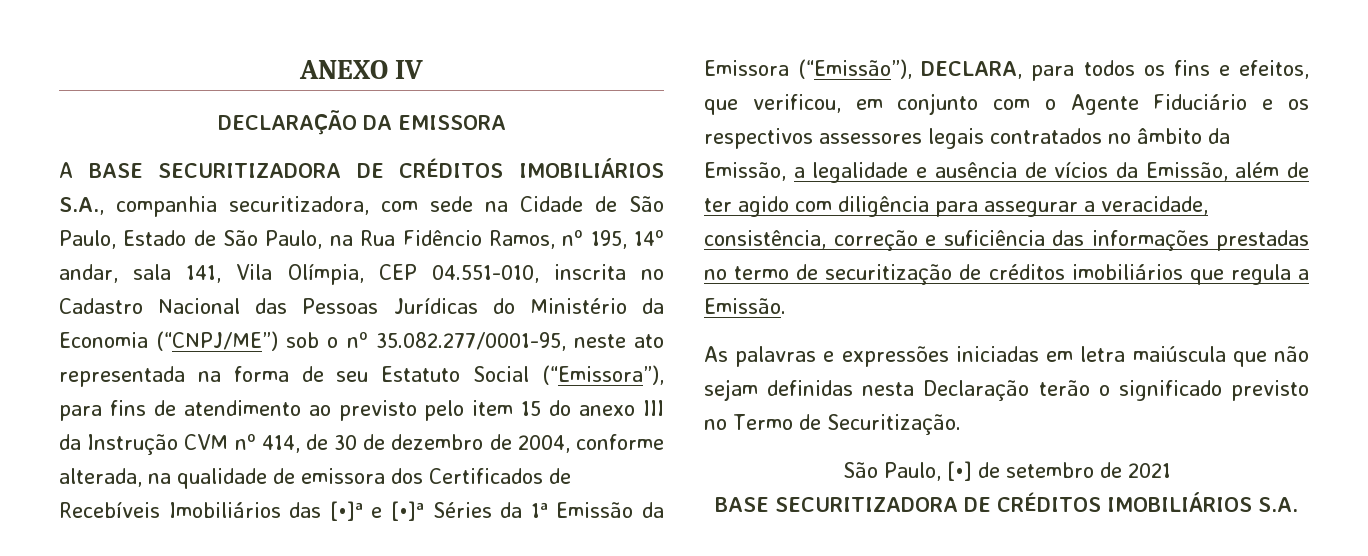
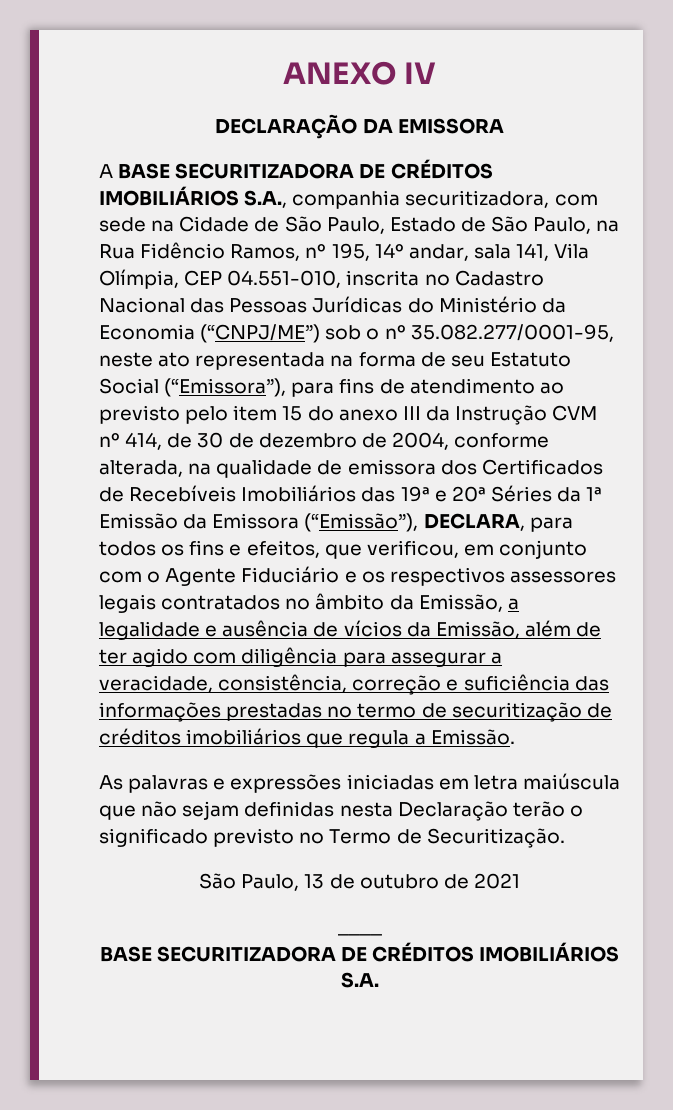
- A BASE SECURITIZADORA DE CRÉDITOS IMOBILIÁRIOS S.A., companhia securitizadora, com sede na Cidade de São Paulo, Estado de São Paulo, na Rua Fidêncio Ramos, nº 195, 14º andar, sala 141, Vila Olímpia, CEP 04.551-010, inscrita no Cadastro Nacional das Pessoas Jurídicas do Ministério da Economia (“CNPJ/ME”) sob o nº 35.082.277/0001-95, neste ato representada na forma de seu Estatuto Social (“Emissora”), para fins de atendimento ao previsto pelo item 15 do anexo III da Instrução CVM nº 414, de 30 de dezembro de 2004, conforme alterada, na qualidade de emissora dos Certificados de Recebíveis Imobiliários das [•]ª e [•]ª Séries da 1ª Emissão da Emissora (“Emissão”), DECLARA, para todos os fins e efeitos, que verificou, em conjunto com o Agente Fiduciário e os respectivos assessores legais contratados no âmbito da Emissão, a legalidade e ausência de vícios da Emissão, além de ter agido com diligência para assegurar a veracidade, consistência, correção e suficiência das informações prestadas no termo de securitização de créditos imobiliários que regula a Emissão.
+ A BASE SECURITIZADORA DE CRÉDITOS IMOBILIÁRIOS S.A., companhia securitizadora, com sede na Cidade de São Paulo, Estado de São Paulo, na Rua Fidêncio Ramos, nº 195, 14º andar, sala 141, Vila Olímpia, CEP 04.551-010, inscrita no Cadastro Nacional das Pessoas Jurídicas do Ministério da Economia (“CNPJ/ME”) sob o nº 35.082.277/0001-95, neste ato representada na forma de seu Estatuto Social (“Emissora”), para fins de atendimento ao previsto pelo item 15 do anexo III da Instrução CVM nº 414, de 30 de dezembro de 2004, conforme alterada, na qualidade de emissora dos Certificados de Recebíveis Imobiliários das 19ª e 20ª Séries da 1ª Emissão da Emissora (“Emissão”), DECLARA, para todos os fins e efeitos, que verificou, em conjunto com o Agente Fiduciário e os respectivos assessores legais contratados no âmbito da Emissão, a legalidade e ausência de vícios da Emissão, além de ter agido com diligência para assegurar a veracidade, consistência, correção e suficiência das informações prestadas no termo de securitização de créditos imobiliários que regula a Emissão.
- São Paulo, [•] de setembro de 2021
+ São Paulo, 13 de outubro de 2021
+ ____

